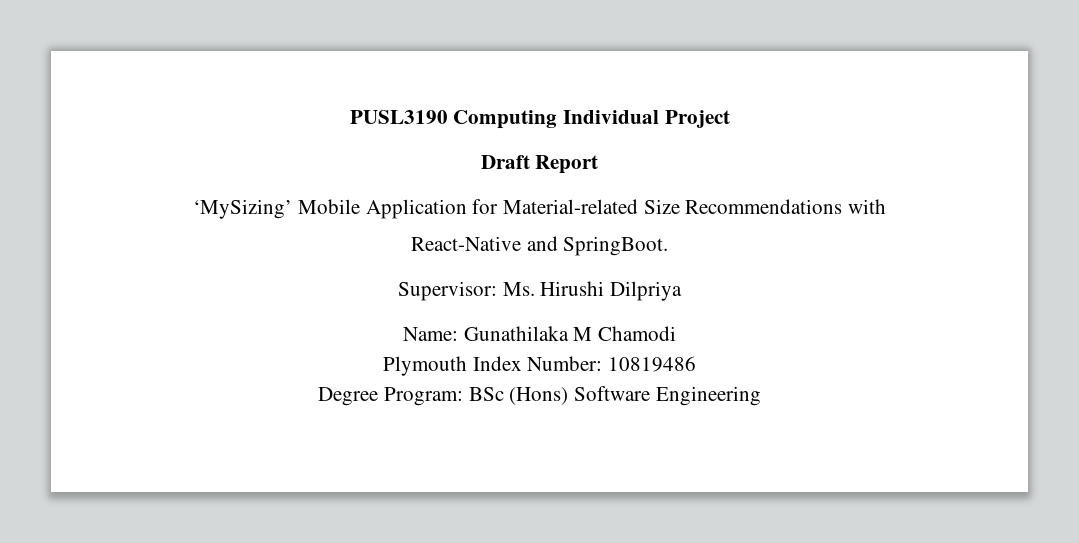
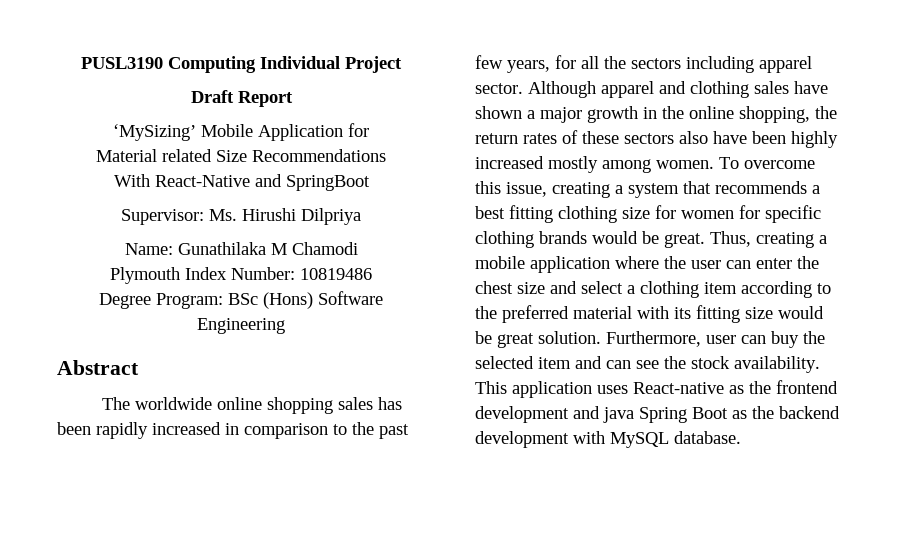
- ‘MySizing’ Mobile Application for Material-related Size Recommendations with
- React-Native and SpringBoot.
+ ‘MySizing’ Mobile Application for
+ Material related Size Recommendations
+ With React-Native and SpringBoot
+ Abstract
+ The worldwide online shopping sales has been rapidly increased in comparison to the past few years, for all the sectors including apparel sector. Although apparel and clothing sales have shown a major growth in the online shopping, the return rates of these sectors also have been highly increased mostly among women. To overcome this issue, creating a system that recommends a best fitting clothing size for women for specific clothing brands would be great. Thus, creating a mobile application where the user can enter the chest size and select a clothing item according to the preferred material with its fitting size would be great solution. Furthermore, user can buy the selected item and can see the stock availability. This application uses React-native as the frontend development and java Spring Boot as the backend development with MySQL database.

